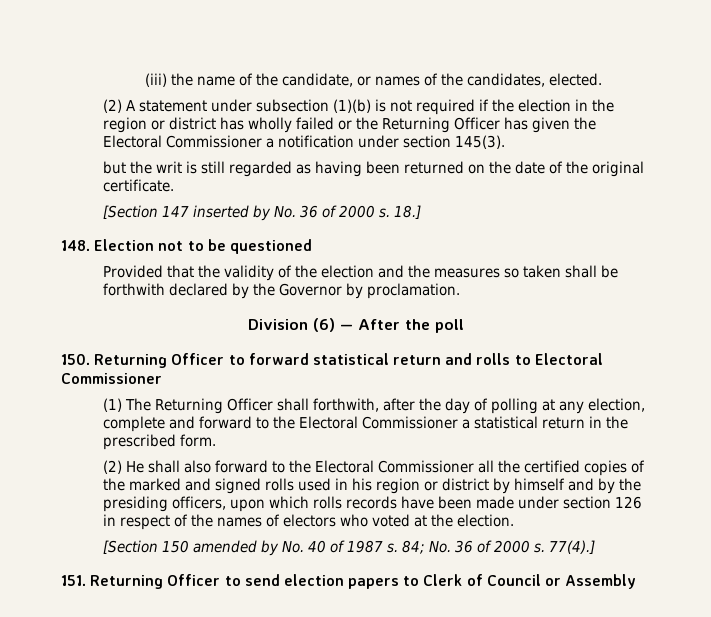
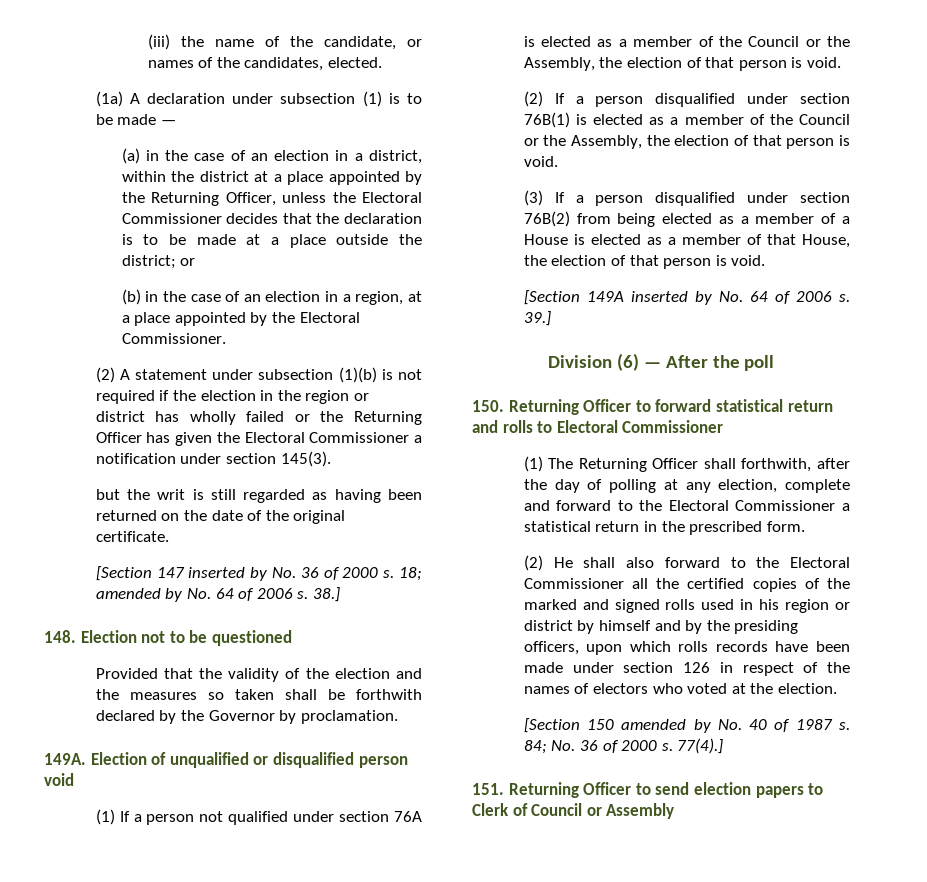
+ (1a) A declaration under subsection (1) is to be made —
+ (a) in the case of an election in a district, within the district at a place appointed by the Returning Officer, unless the Electoral Commissioner decides that the declaration is to be made at a place outside the district; or
+ (b) in the case of an election in a region, at a place appointed by the Electoral Commissioner.
- 18.]
+ 18; amended by No. 64 of 2006 s. 38.]
+ 149A. Election of unqualified or disqualified person void
+ (1) If a person not qualified under section 76A is elected as a member of the Council or the Assembly, the election of that person is void.
+ (2) If a person disqualified under section 76B(1) is elected as a member of the Council or the Assembly, the election of that person is void.
+ (3) If a person disqualified under section 76B(2) from being elected as a member of a House is elected as a member of that House, the election of that person is void.
+ [Section 149A inserted by No. 64 of 2006 s. 39.]

